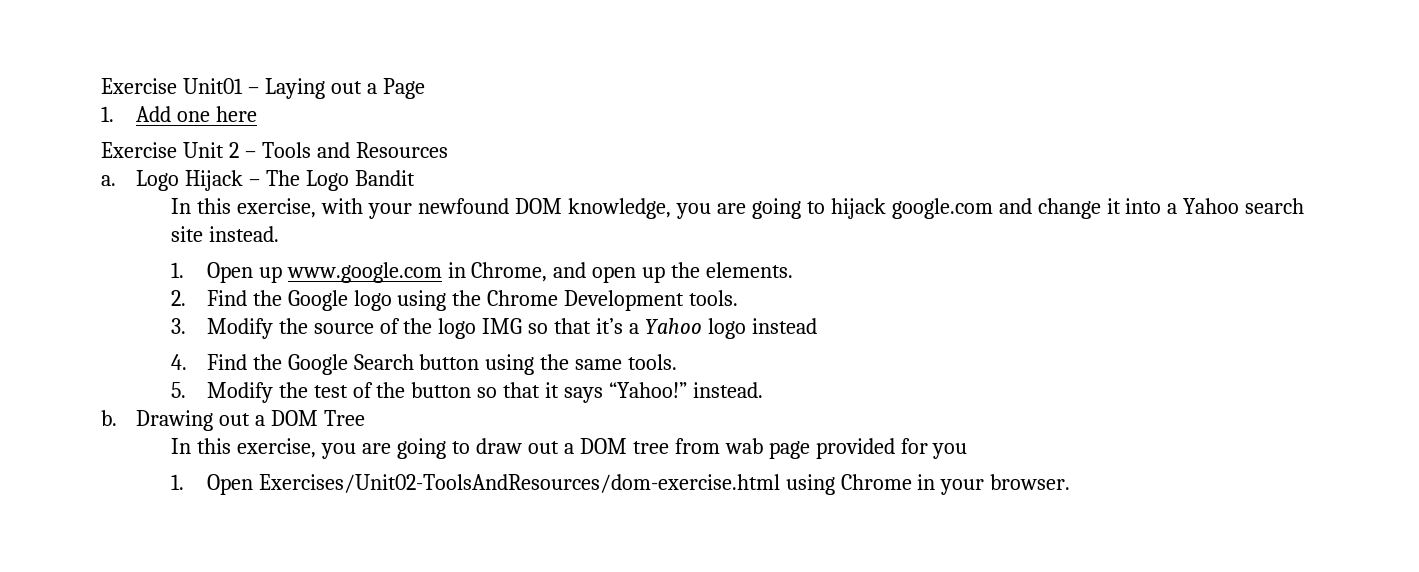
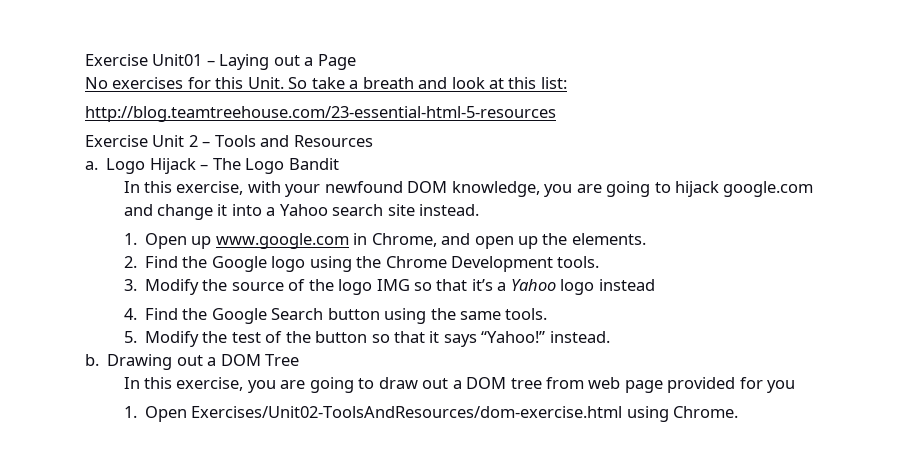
- 1. Add one here
+ No exercises for this Unit. So take a breath and look at this list:
+ http://blog.teamtreehouse.com/23-essential-html-5-resources
- In this exercise, you are going to draw out a DOM tree from wab page provided for you
+ In this exercise, you are going to draw out a DOM tree from web page provided for you
- 1. Open Exercises/Unit02-ToolsAndResources/dom-exercise.html using Chrome in your browser.
+ 1. Open Exercises/Unit02-ToolsAndResources/dom-exercise.html using Chrome.

